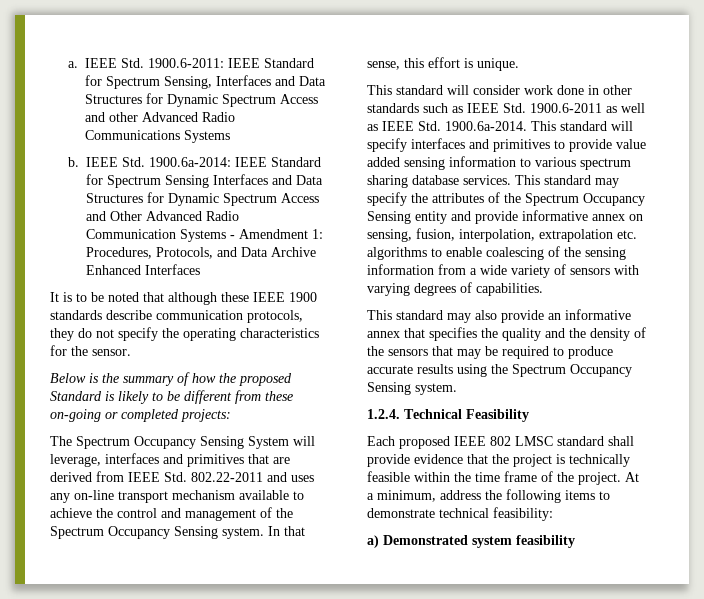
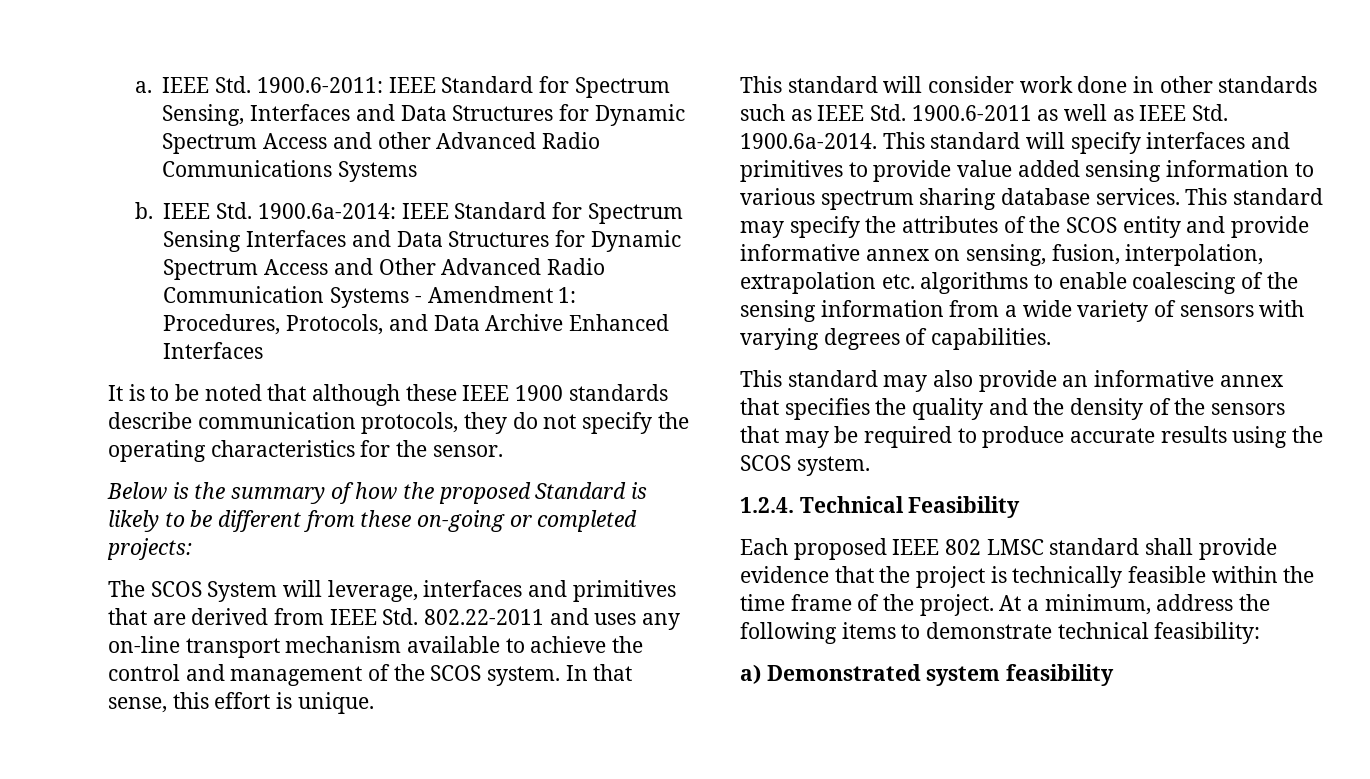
- The Spectrum Occupancy Sensing System will leverage, interfaces and primitives that are derived from IEEE Std. 802.22-2011 and uses any on-line transport mechanism available to achieve the control and management of the Spectrum Occupancy Sensing system.
+ The SCOS System will leverage, interfaces and primitives that are derived from IEEE Std. 802.22-2011 and uses any on-line transport mechanism available to achieve the control and management of the SCOS system.
- This standard may specify the attributes of the Spectrum Occupancy Sensing entity and provide informative annex on sensing, fusion, interpolation, extrapolation etc. algorithms to enable coalescing of the sensing information from a wide variety of sensors with varying degrees of capabilities.
+ This standard may specify the attributes of the SCOS entity and provide informative annex on sensing, fusion, interpolation, extrapolation etc. algorithms to enable coalescing of the sensing information from a wide variety of sensors with varying degrees of capabilities.
- This standard may also provide an informative annex that specifies the quality and the density of the sensors that may be required to produce accurate results using the Spectrum Occupancy Sensing system.
+ This standard may also provide an informative annex that specifies the quality and the density of the sensors that may be required to produce accurate results using the SCOS system.

